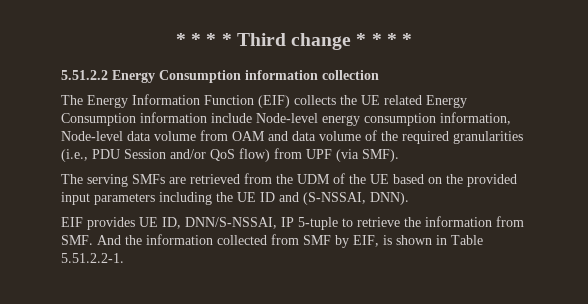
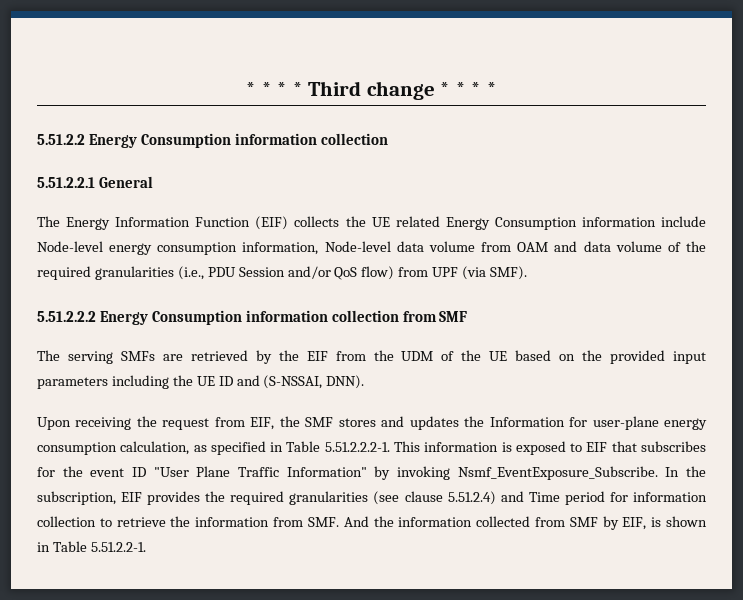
+ 5.51.2.2.1 General
+ 5.51.2.2.2 Energy Consumption information collection from SMF
- The serving SMFs are retrieved from the UDM of the UE based on the provided input parameters including the UE ID and (S-NSSAI, DNN).
+ The serving SMFs are retrieved by the EIF from the UDM of the UE based on the provided input parameters including the UE ID and (S-NSSAI, DNN).
- EIF provides UE ID, DNN/S-NSSAI, IP 5-tuple to retrieve the information from SMF. And the information collected from SMF by EIF, is shown in Table 5.51.2.2-1.
+ Upon receiving the request from EIF, the SMF stores and updates the Information for user-plane energy consumption calculation, as specified in Table 5.51.2.2.2-1. This information is exposed to EIF that subscribes for the event ID "User Plane Traffic Information" by invoking Nsmf_EventExposure_Subscribe. In the subscription, EIF provides the required granularities (see clause 5.51.2.4) and Time period for information collection to retrieve the information from SMF. And the information collected from SMF by EIF, is shown in Table 5.51.2.2-1.

